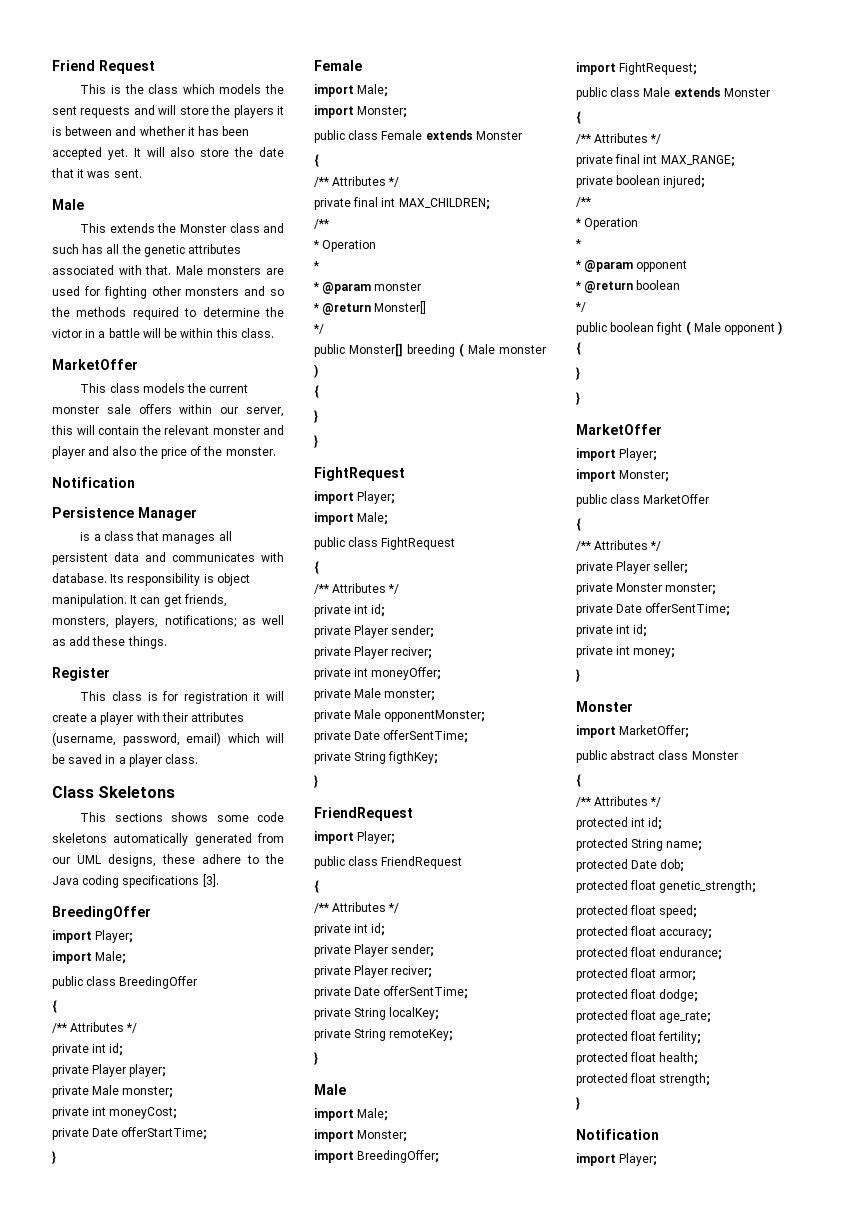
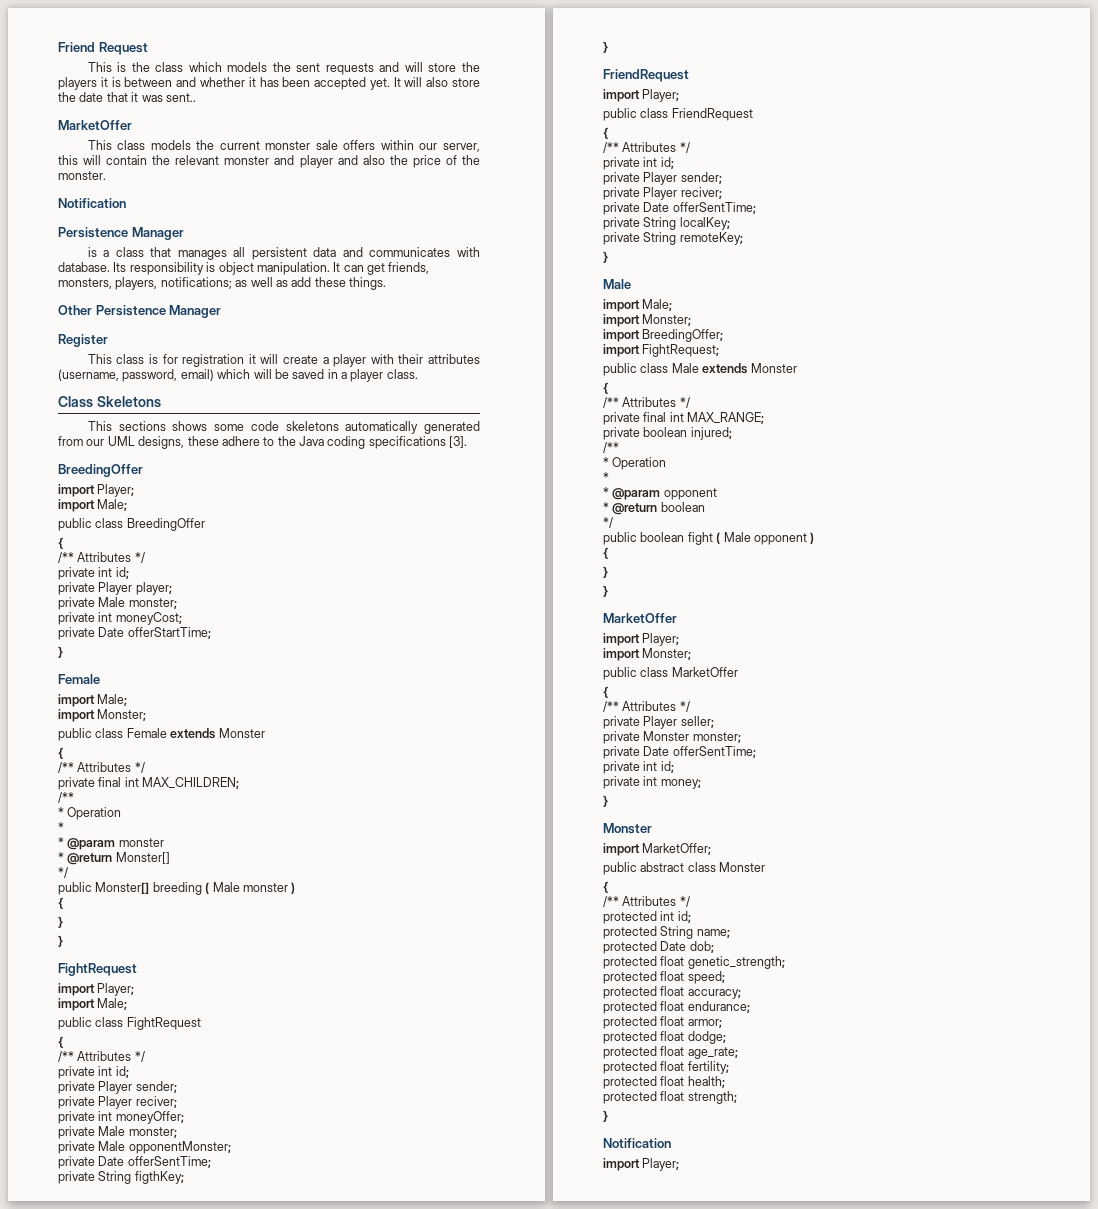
- It will also store the date that it was sent.
- Male
- This extends the Monster class and such has all the genetic attributes associated with that. Male monsters are used for fighting other monsters and so the methods required to determine the victor in a battle will be within this class.
+ It will also store the date that it was sent..
+ Other Persistence Manager

